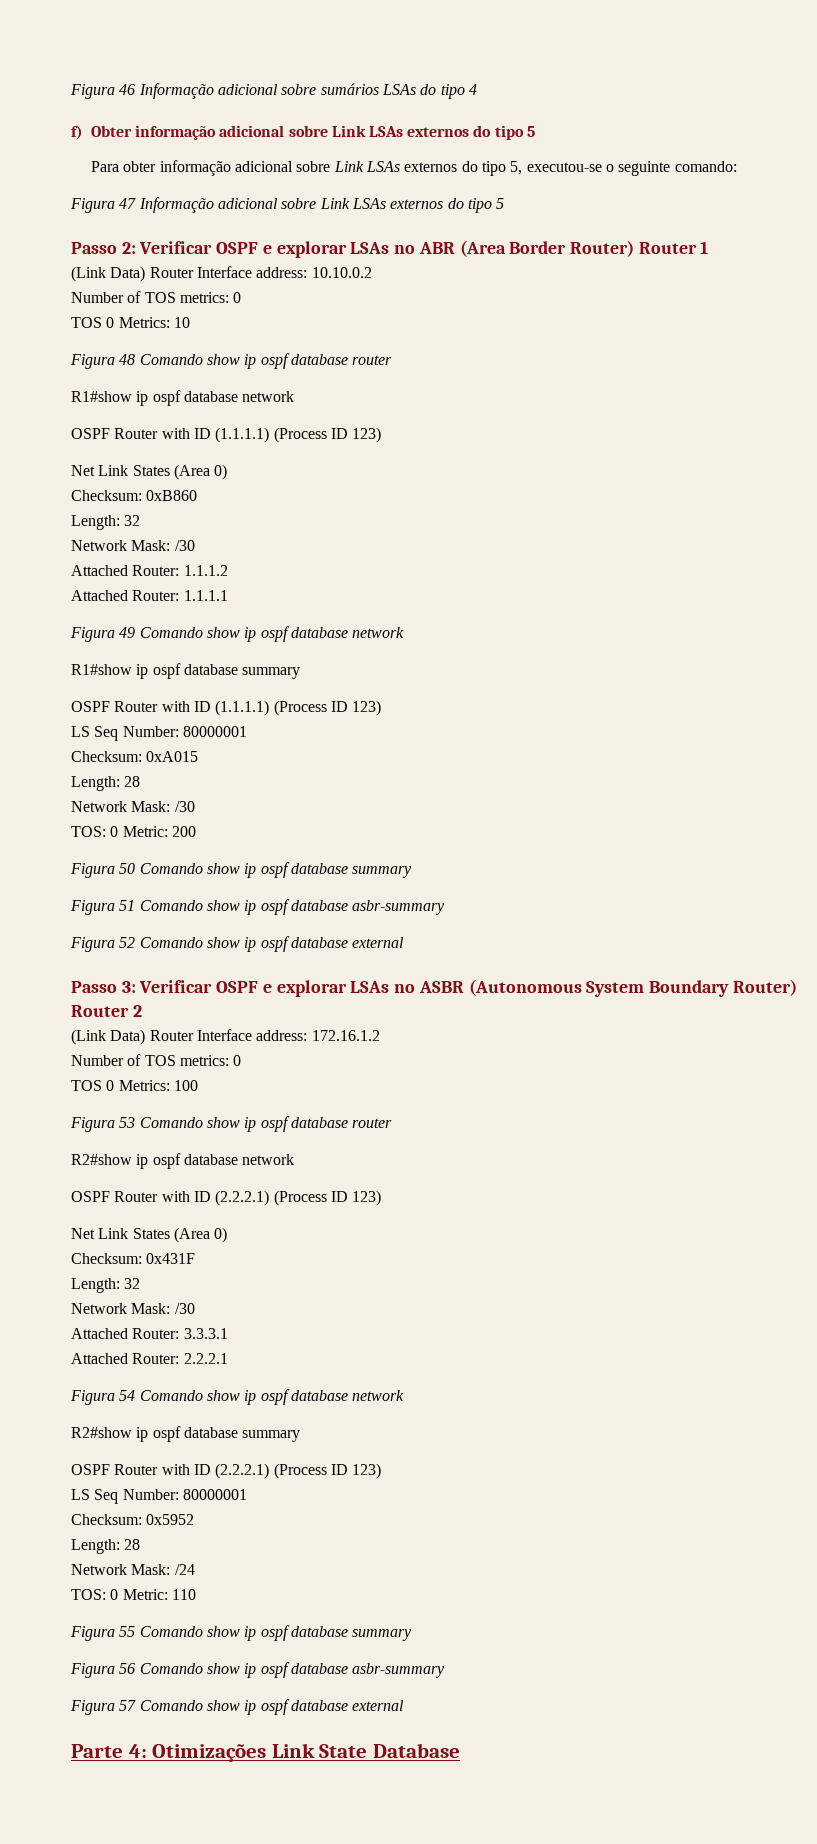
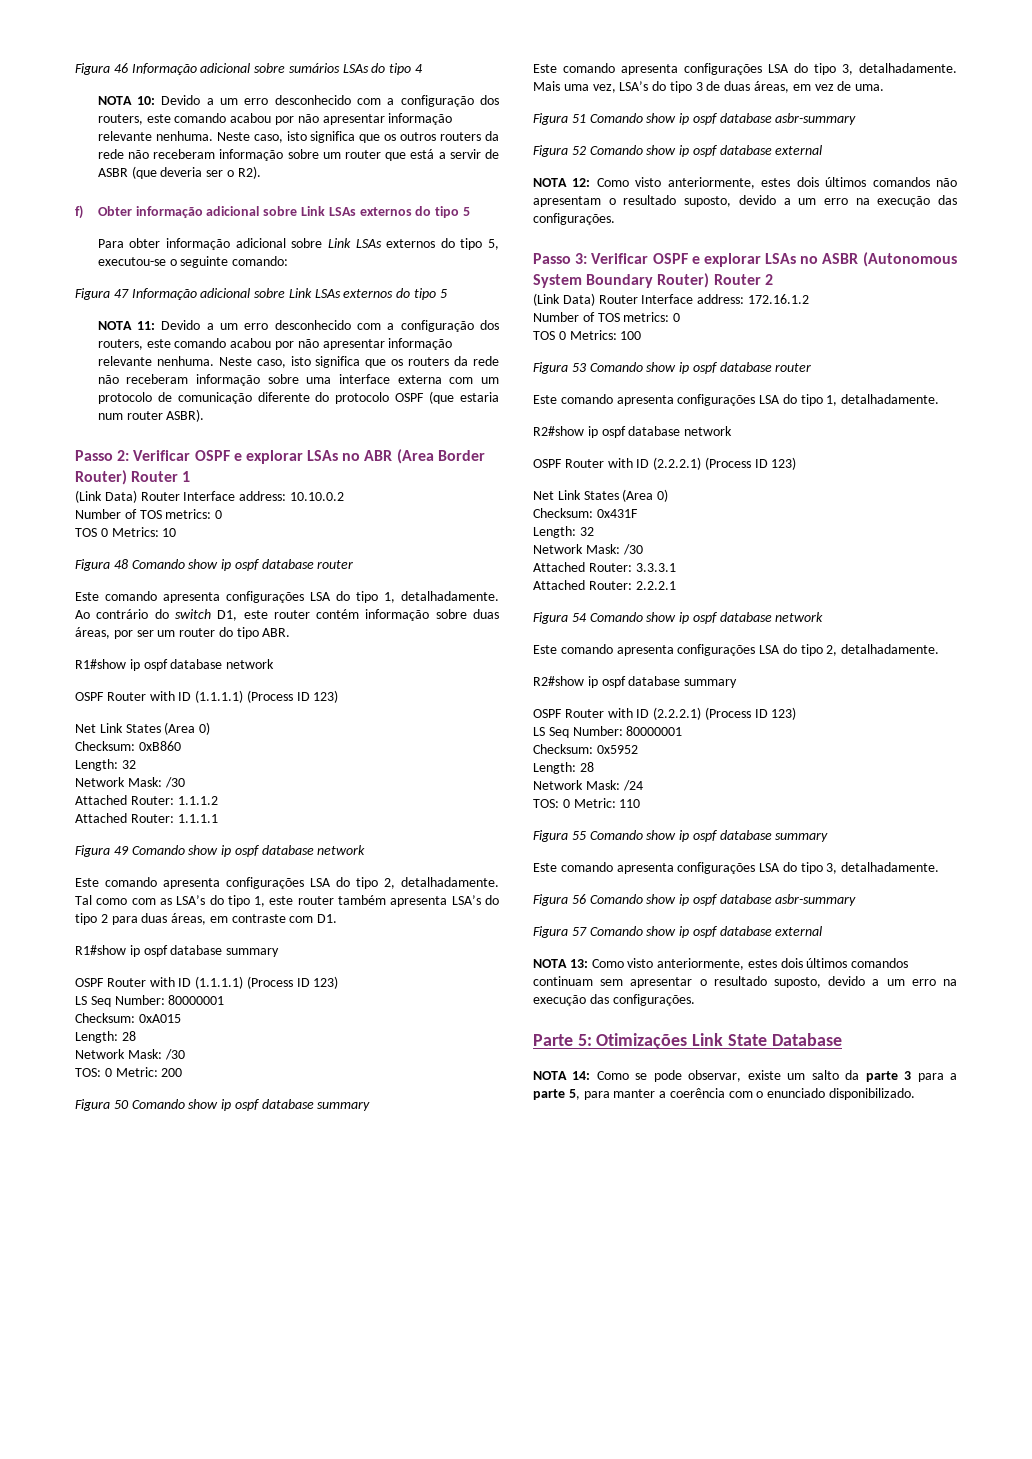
+ NOTA 10: Devido a um erro desconhecido com a configuração dos routers, este comando acabou por não apresentar informação relevante nenhuma. Neste caso, isto significa que os outros routers da rede não receberam informação sobre um router que está a servir de ASBR (que deveria ser o R2).
+ NOTA 11: Devido a um erro desconhecido com a configuração dos routers, este comando acabou por não apresentar informação relevante nenhuma. Neste caso, isto significa que os routers da rede não receberam informação sobre uma interface externa com um protocolo de comunicação diferente do protocolo OSPF (que estaria num router ASBR).
+ Este comando apresenta configurações LSA do tipo 1, detalhadamente. Ao contrário do switch D1, este router contém informação sobre duas áreas, por ser um router do tipo ABR.
+ Este comando apresenta configurações LSA do tipo 2, detalhadamente. Tal como com as LSA’s do tipo 1, este router também apresenta LSA’s do tipo 2 para duas áreas, em contraste com D1.
+ Este comando apresenta configurações LSA do tipo 3, detalhadamente. Mais uma vez, LSA’s do tipo 3 de duas áreas, em vez de uma.
+ NOTA 12: Como visto anteriormente, estes dois últimos comandos não apresentam o resultado suposto, devido a um erro na execução das configurações.
  Figura 53 Comando show ip ospf database router
+ Este comando apresenta configurações LSA do tipo 1, detalhadamente.
  Figura 54 Comando show ip ospf database network
+ Este comando apresenta configurações LSA do tipo 2, detalhadamente.
  Figura 55 Comando show ip ospf database summary
+ Este comando apresenta configurações LSA do tipo 3, detalhadamente.
+ NOTA 13: Como visto anteriormente, estes dois últimos comandos continuam sem apresentar o resultado suposto, devido a um erro na execução das configurações.
- Parte 4: Otimizações Link State Database
+ Parte 5: Otimizações Link State Database
+ NOTA 14: Como se pode observar, existe um salto da parte 3 para a parte 5, para manter a coerência com o enunciado disponibilizado.

